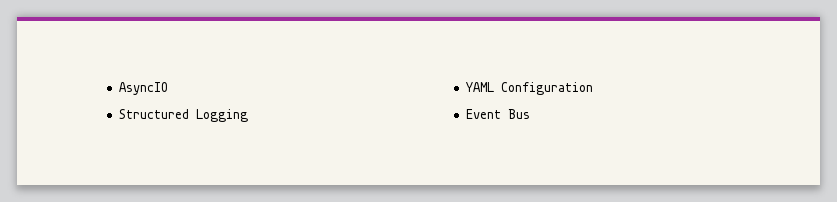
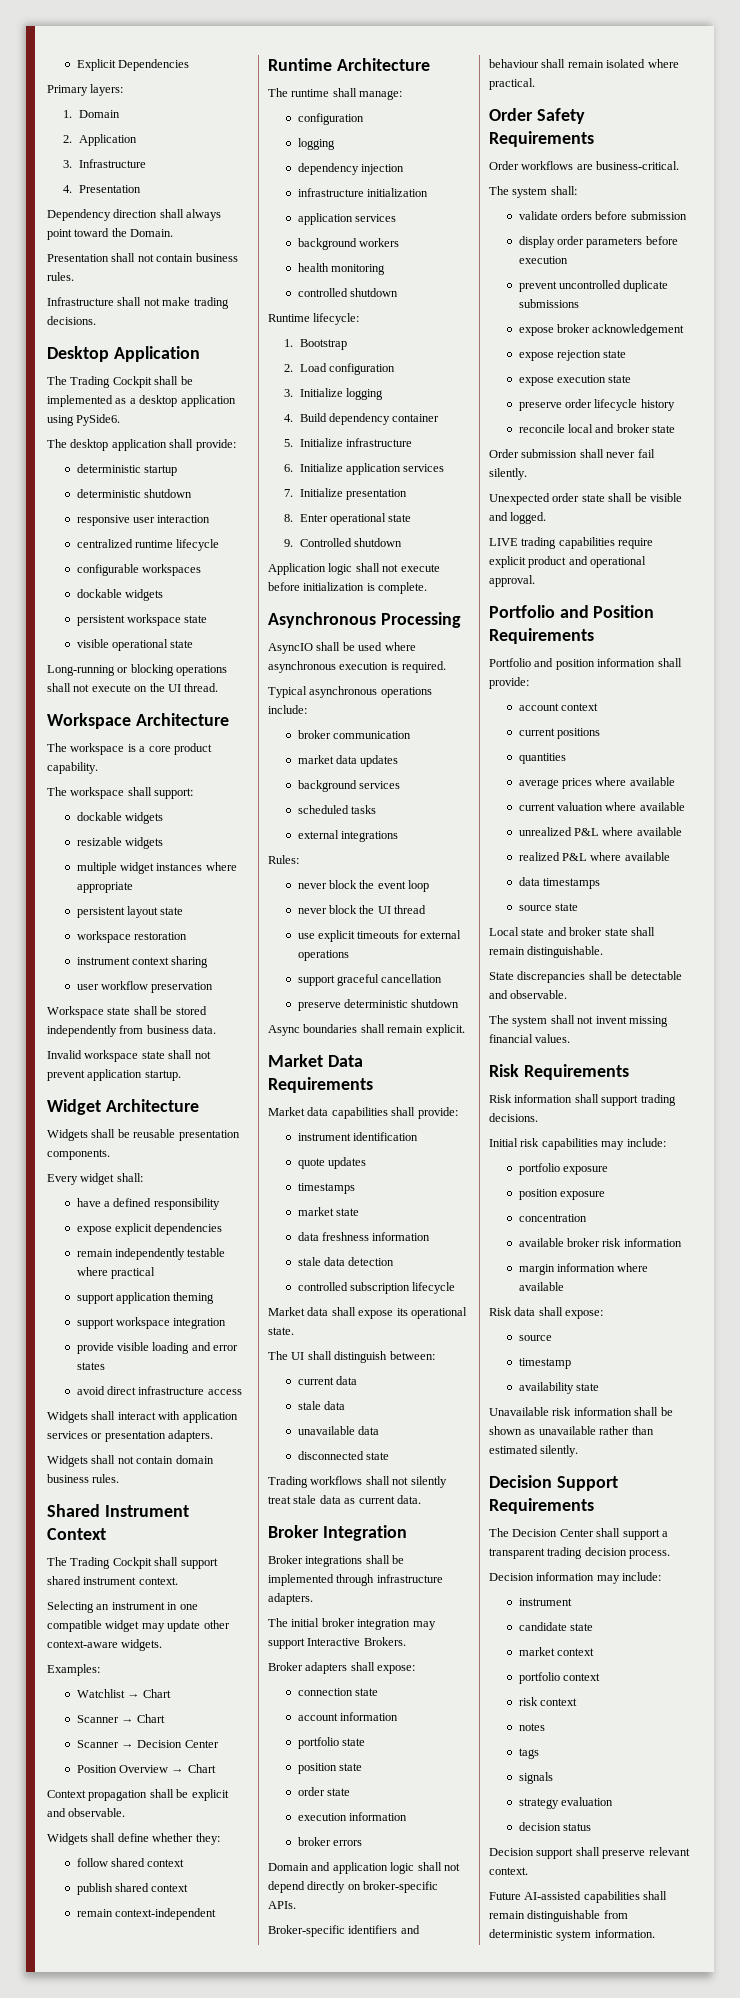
- AsyncIO
- Structured Logging
- YAML Configuration
- Event Bus
+ Explicit Dependencies
+ Primary layers:
+ 1. Domain
+ 2. Application
+ 3. Infrastructure
+ 4. Presentation
+ Dependency direction shall always point toward the Domain.
+ Presentation shall not contain business rules.
+ Infrastructure shall not make trading decisions.
+ Desktop Application
+ The Trading Cockpit shall be implemented as a desktop application using PySide6.
+ The desktop application shall provide:
+ deterministic startup
+ deterministic shutdown
+ responsive user interaction
+ centralized runtime lifecycle
+ configurable workspaces
+ dockable widgets
+ persistent workspace state
+ visible operational state
+ Long-running or blocking operations shall not execute on the UI thread.
+ Workspace Architecture
+ The workspace is a core product capability.
+ The workspace shall support:
+ dockable widgets
+ resizable widgets
+ multiple widget instances where appropriate
+ persistent layout state
+ workspace restoration
+ instrument context sharing
+ user workflow preservation
+ Workspace state shall be stored independently from business data.
+ Invalid workspace state shall not prevent application startup.
+ Widget Architecture
+ Widgets shall be reusable presentation components.
+ Every widget shall:
+ have a defined responsibility
+ expose explicit dependencies
+ remain independently testable where practical
+ support application theming
+ support workspace integration
+ provide visible loading and error states
+ avoid direct infrastructure access
+ Widgets shall interact with application services or presentation adapters.
+ Widgets shall not contain domain business rules.
+ Shared Instrument Context
+ The Trading Cockpit shall support shared instrument context.
+ Selecting an instrument in one compatible widget may update other context-aware widgets.
+ Examples:
+ Watchlist → Chart
+ Scanner → Chart
+ Scanner → Decision Center
+ Position Overview → Chart
+ Context propagation shall be explicit and observable.
+ Widgets shall define whether they:
+ follow shared context
+ publish shared context
+ remain context-independent
+ Runtime Architecture
+ The runtime shall manage:
+ configuration
+ logging
+ dependency injection
+ infrastructure initialization
+ application services
+ background workers
+ health monitoring
+ controlled shutdown
+ Runtime lifecycle:
+ 1. Bootstrap
+ 2. Load configuration
+ 3. Initialize logging
+ 4. Build dependency container
+ 5. Initialize infrastructure
+ 6. Initialize application services
+ 7. Initialize presentation
+ 8. Enter operational state
+ 9. Controlled shutdown
+ Application logic shall not execute before initialization is complete.
+ Asynchronous Processing
+ AsyncIO shall be used where asynchronous execution is required.
+ Typical asynchronous operations include:
+ broker communication
+ market data updates
+ background services
+ scheduled tasks
+ external integrations
+ Rules:
+ never block the event loop
+ never block the UI thread
+ use explicit timeouts for external operations
+ support graceful cancellation
+ preserve deterministic shutdown
+ Async boundaries shall remain explicit.
+ Market Data Requirements
+ Market data capabilities shall provide:
+ instrument identification
+ quote updates
+ timestamps
+ market state
+ data freshness information
+ stale data detection
+ controlled subscription lifecycle
+ Market data shall expose its operational state.
+ The UI shall distinguish between:
+ current data
+ stale data
+ unavailable data
+ disconnected state
+ Trading workflows shall not silently treat stale data as current data.
+ Broker Integration
+ Broker integrations shall be implemented through infrastructure adapters.
+ The initial broker integration may support Interactive Brokers.
+ Broker adapters shall expose:
+ connection state
+ account information
+ portfolio state
+ position state
+ order state
+ execution information
+ broker errors
+ Domain and application logic shall not depend directly on broker-specific APIs.
+ Broker-specific identifiers and behaviour shall remain isolated where practical.
+ Order Safety Requirements
+ Order workflows are business-critical.
+ The system shall:
+ validate orders before submission
+ display order parameters before execution
+ prevent uncontrolled duplicate submissions
+ expose broker acknowledgement
+ expose rejection state
+ expose execution state
+ preserve order lifecycle history
+ reconcile local and broker state
+ Order submission shall never fail silently.
+ Unexpected order state shall be visible and logged.
+ LIVE trading capabilities require explicit product and operational approval.
+ Portfolio and Position Requirements
+ Portfolio and position information shall provide:
+ account context
+ current positions
+ quantities
+ average prices where available
+ current valuation where available
+ unrealized P&L where available
+ realized P&L where available
+ data timestamps
+ source state
+ Local state and broker state shall remain distinguishable.
+ State discrepancies shall be detectable and observable.
+ The system shall not invent missing financial values.
+ Risk Requirements
+ Risk information shall support trading decisions.
+ Initial risk capabilities may include:
+ portfolio exposure
+ position exposure
+ concentration
+ available broker risk information
+ margin information where available
+ Risk data shall expose:
+ source
+ timestamp
+ availability state
+ Unavailable risk information shall be shown as unavailable rather than estimated silently.
+ Decision Support Requirements
+ The Decision Center shall support a transparent trading decision process.
+ Decision information may include:
+ instrument
+ candidate state
+ market context
+ portfolio context
+ risk context
+ notes
+ tags
+ signals
+ strategy evaluation
+ decision status
+ Decision support shall preserve relevant context.
+ Future AI-assisted capabilities shall remain distinguishable from deterministic system information.

